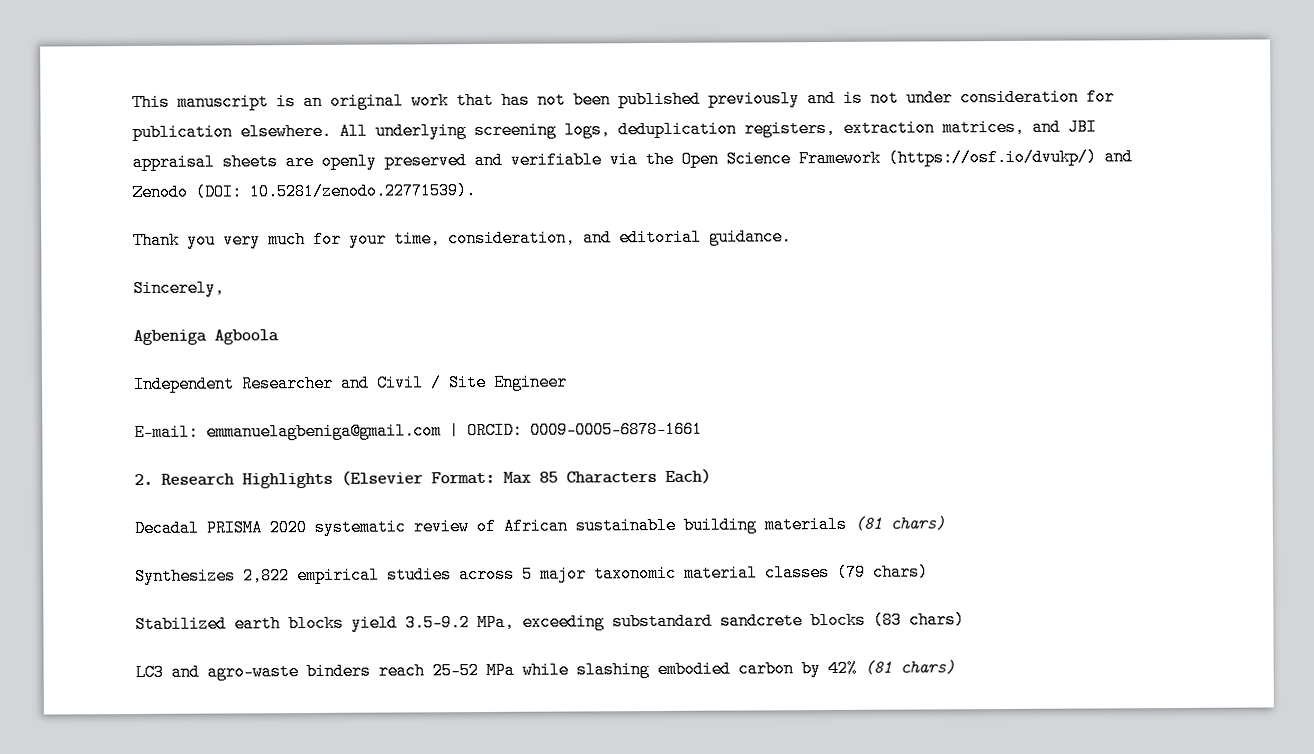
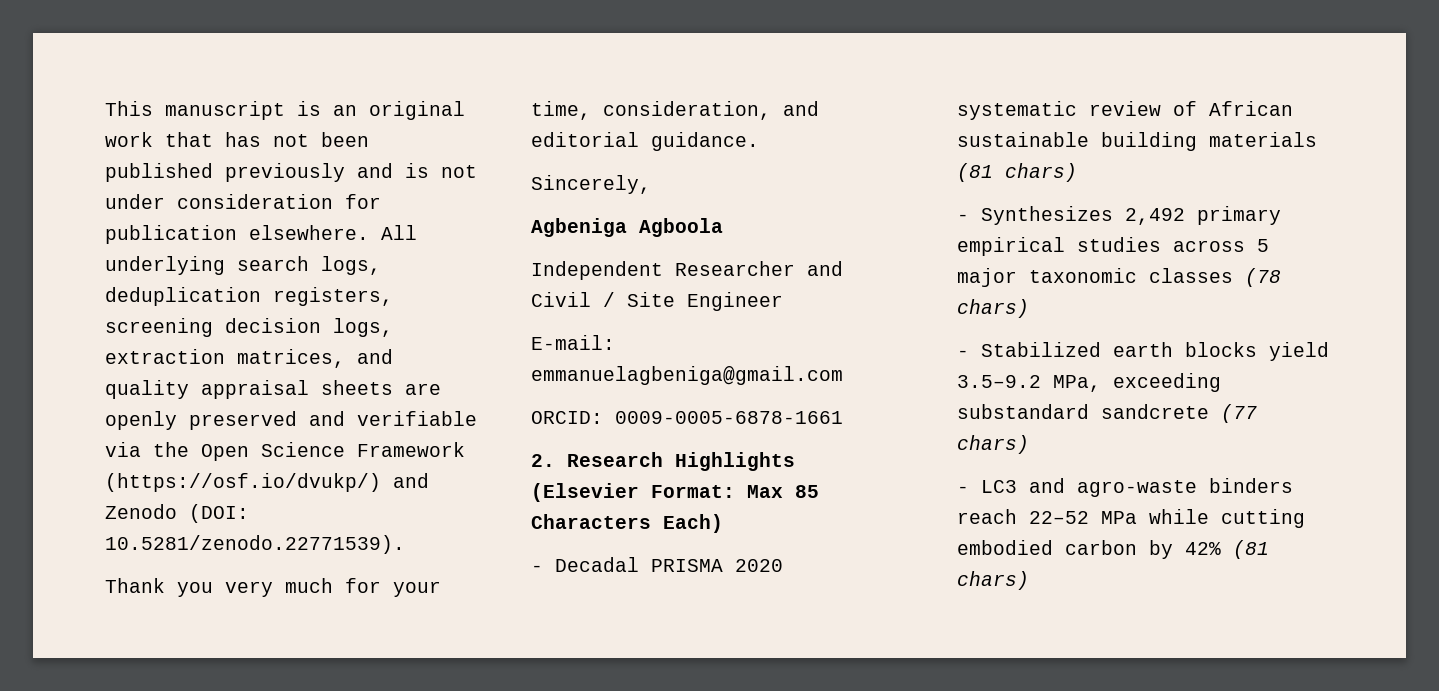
- All underlying screening logs, deduplication registers, extraction matrices, and JBI appraisal sheets are openly preserved and verifiable via the Open Science Framework (https://osf.io/dvukp/) and Zenodo (DOI: 10.5281/zenodo.22771539).
+ All underlying search logs, deduplication registers, screening decision logs, extraction matrices, and quality appraisal sheets are openly preserved and verifiable via the Open Science Framework (https://osf.io/dvukp/) and Zenodo (DOI: 10.5281/zenodo.22771539).
- E-mail: emmanuelagbeniga@gmail.com | ORCID: 0009-0005-6878-1661
+ E-mail: emmanuelagbeniga@gmail.com
+ ORCID: 0009-0005-6878-1661
- Decadal PRISMA 2020 systematic review of African sustainable building materials (81 chars)
+ - Decadal PRISMA 2020 systematic review of African sustainable building materials (81 chars)
- Synthesizes 2,822 empirical studies across 5 major taxonomic material classes (79 chars)
- Stabilized earth blocks yield 3.5–9.2 MPa, exceeding substandard sandcrete blocks (83 chars)
- LC3 and agro-waste binders reach 25–52 MPa while slashing embodied carbon by 42% (81 chars)
+ - Synthesizes 2,492 primary empirical studies across 5 major taxonomic classes (78 chars)
+ - Stabilized earth blocks yield 3.5–9.2 MPa, exceeding substandard sandcrete (77 chars)
+ - LC3 and agro-waste binders reach 22–52 MPa while cutting embodied carbon by 42% (81 chars)

